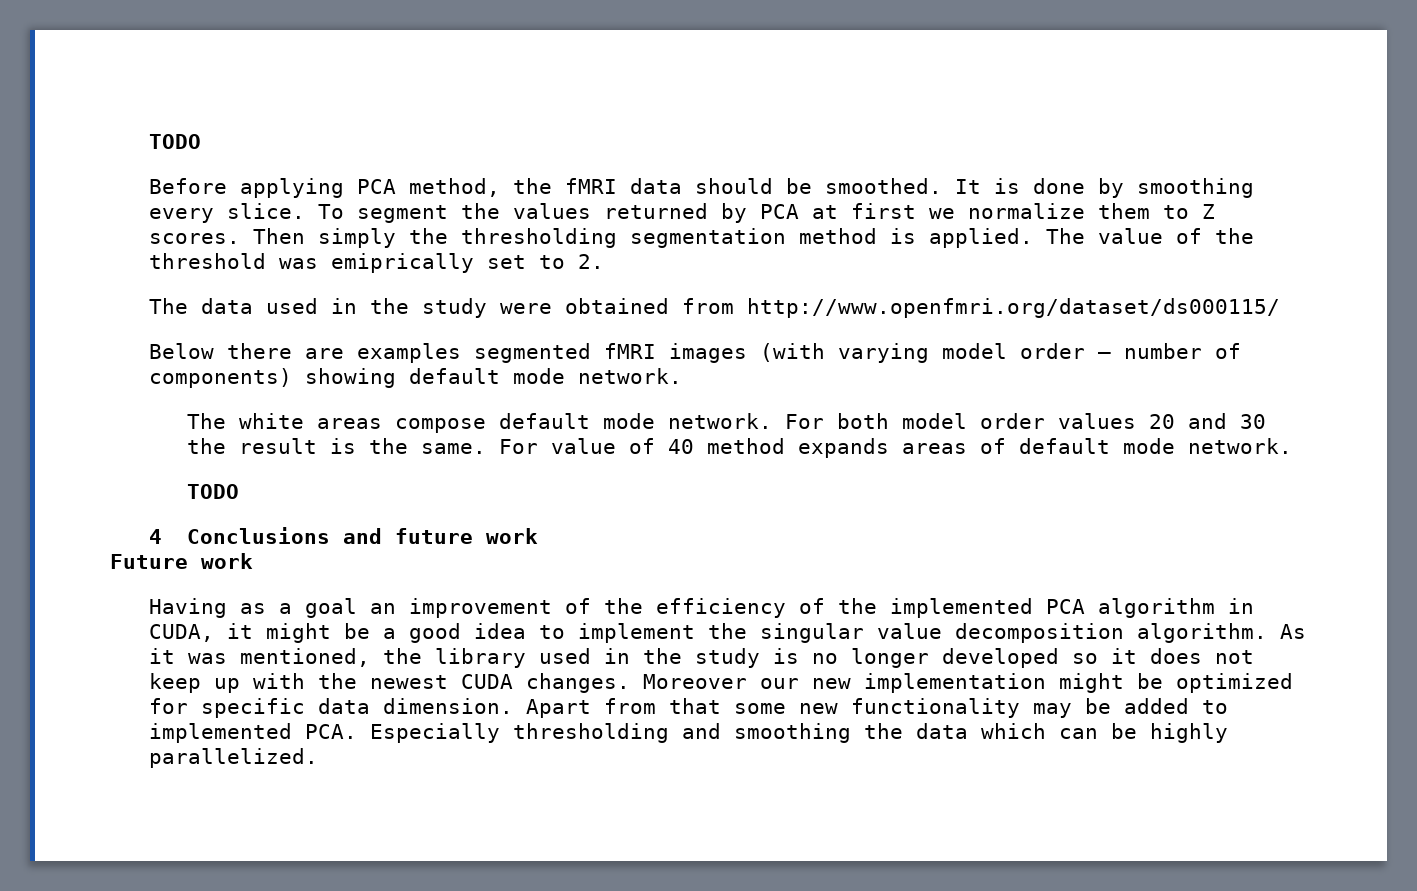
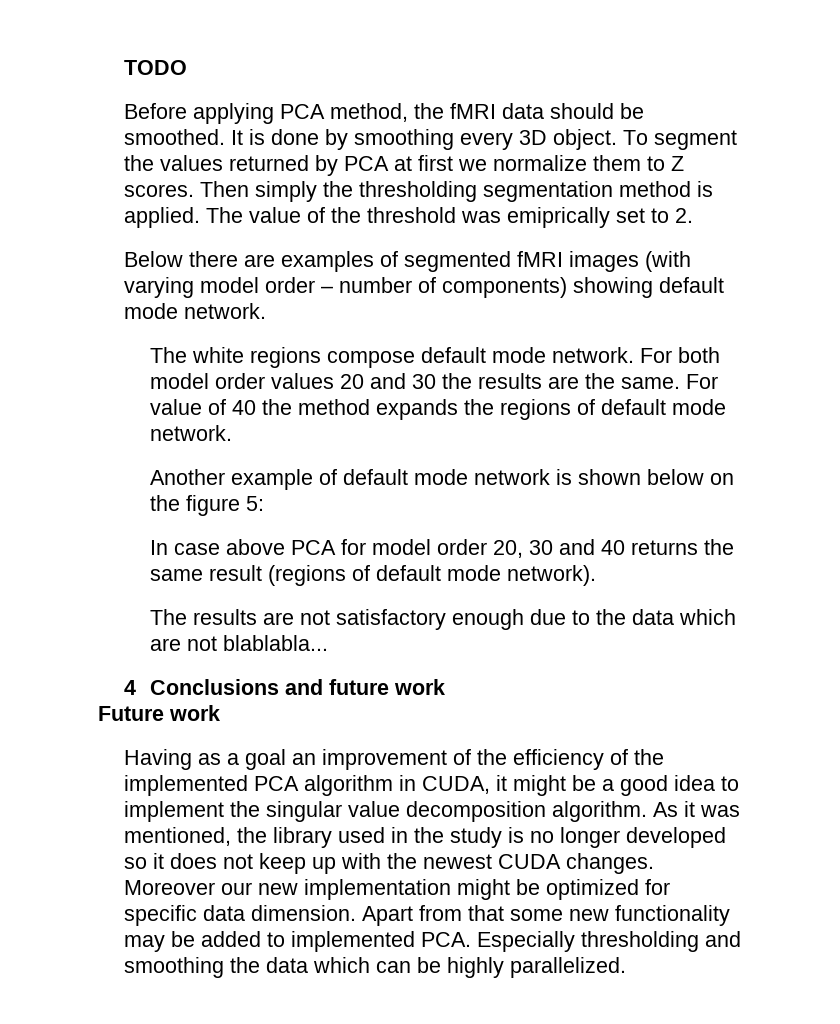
- It is done by smoothing every slice.
+ It is done by smoothing every 3D object.
- The data used in the study were obtained from http://www.openfmri.org/dataset/ds000115/
- Below there are examples segmented fMRI images (with varying model order – number of components) showing default mode network.
+ Below there are examples of segmented fMRI images (with varying model order – number of components) showing default mode network.
- The white areas compose default mode network.
+ The white regions compose default mode network.
- For both model order values 20 and 30 the result is the same.
+ For both model order values 20 and 30 the results are the same.
- For value of 40 method expands areas of default mode network.
- TODO
+ For value of 40 the method expands the regions of default mode network.
+ Another example of default mode network is shown below on the figure 5:
+ In case above PCA for model order 20, 30 and 40 returns the same result (regions of default mode network).
+ The results are not satisfactory enough due to the data which are not blablabla...

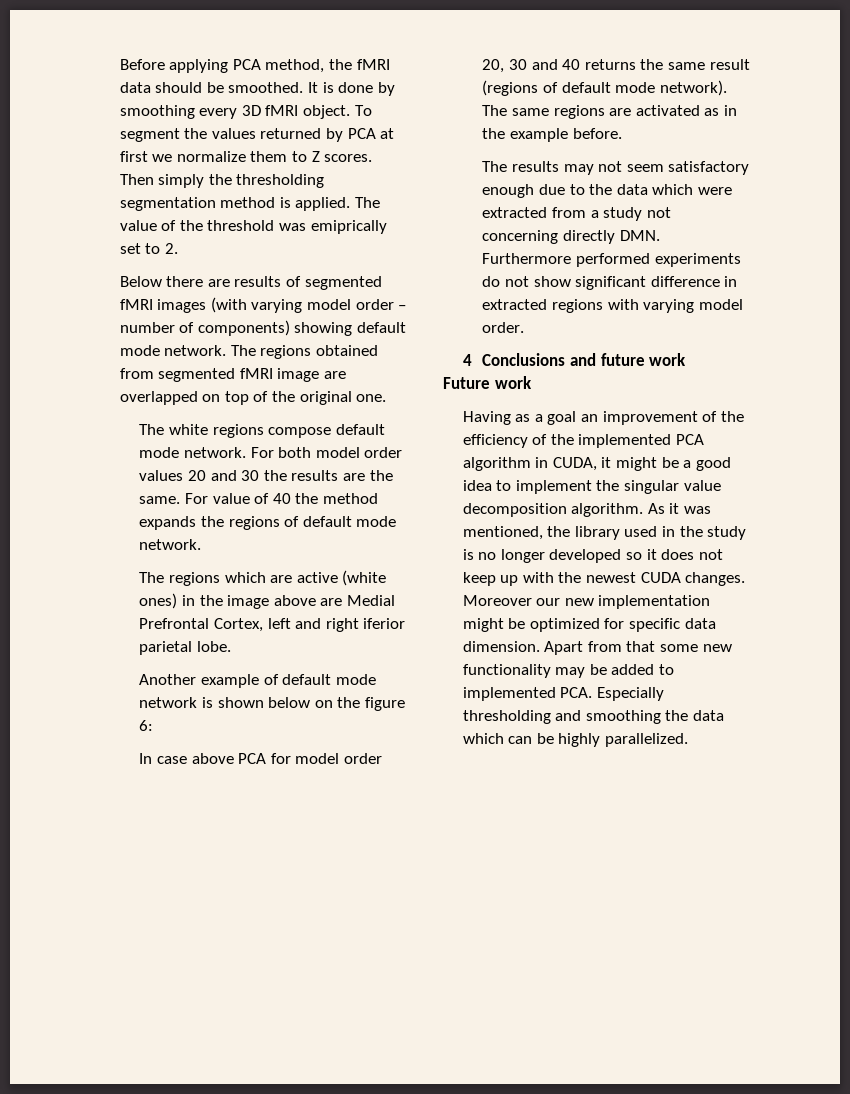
- TODO
- It is done by smoothing every 3D object.
+ It is done by smoothing every 3D fMRI object.
- Below there are examples of segmented fMRI images (with varying model order – number of components) showing default mode network.
+ Below there are results of segmented fMRI images (with varying model order – number of components) showing default mode network. The regions obtained from segmented fMRI image are overlapped on top of the original one.
+ The regions which are active (white ones) in the image above are Medial Prefrontal Cortex, left and right iferior parietal lobe.
- Another example of default mode network is shown below on the figure 5:
+ Another example of default mode network is shown below on the figure 6:
+ The same regions are activated as in the example before.
- The results are not satisfactory enough due to the data which are not blablabla...
+ The results may not seem satisfactory enough due to the data which were extracted from a study not concerning directly DMN. Furthermore performed experiments do not show significant difference in extracted regions with varying model order.

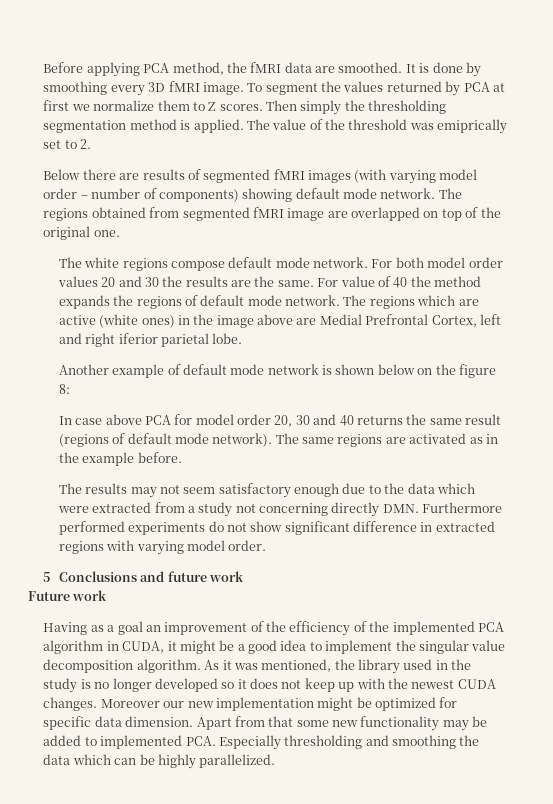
- Before applying PCA method, the fMRI data should be smoothed.
+ Before applying PCA method, the fMRI data are smoothed.
- It is done by smoothing every 3D fMRI object.
+ It is done by smoothing every 3D fMRI image.
- For value of 40 the method expands the regions of default mode network.
- The regions which are active (white ones) in the image above are Medial Prefrontal Cortex, left and right iferior parietal lobe.
+ For value of 40 the method expands the regions of default mode network. The regions which are active (white ones) in the image above are Medial Prefrontal Cortex, left and right iferior parietal lobe.
- Another example of default mode network is shown below on the figure 6:
+ Another example of default mode network is shown below on the figure 8:
- 4 Conclusions and future work
+ 5 Conclusions and future work

